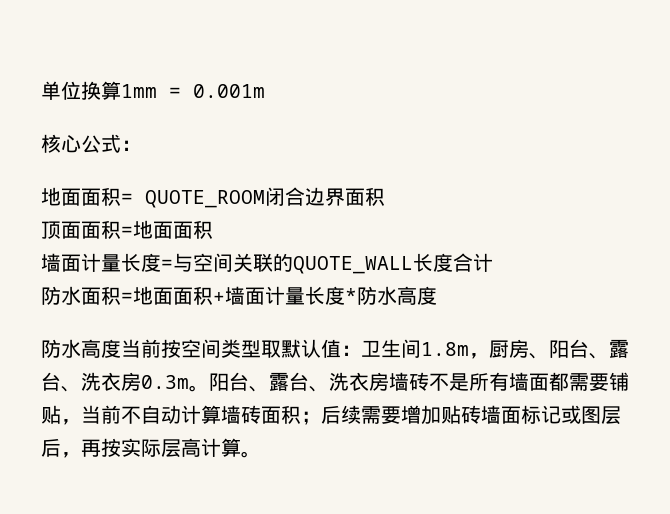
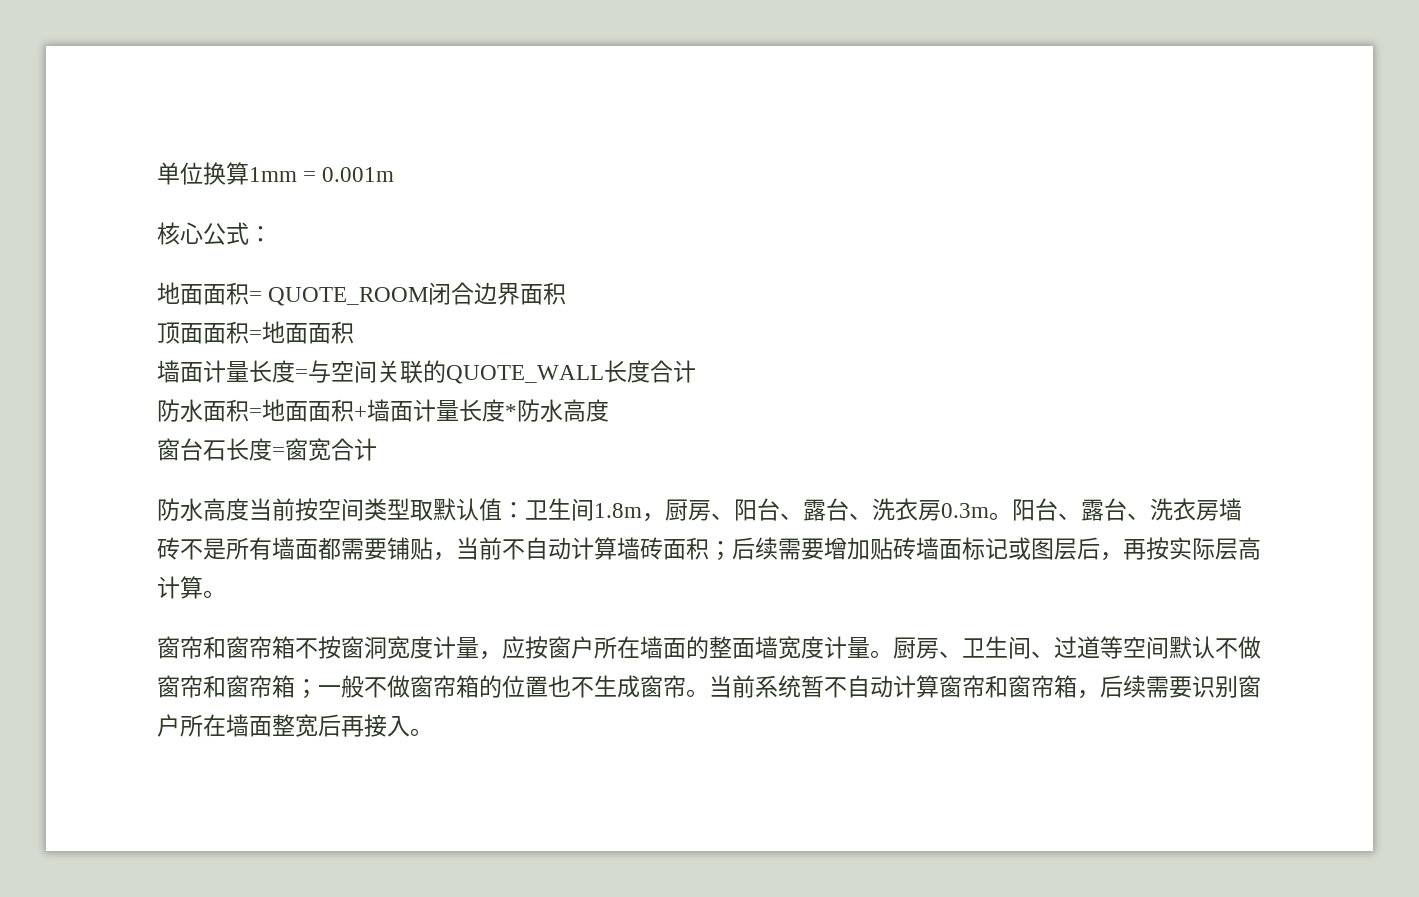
+ 窗台石长度=窗宽合计
+ 窗帘和窗帘箱不按窗洞宽度计量，应按窗户所在墙面的整面墙宽度计量。厨房、卫生间、过道等空间默认不做窗帘和窗帘箱；一般不做窗帘箱的位置也不生成窗帘。当前系统暂不自动计算窗帘和窗帘箱，后续需要识别窗户所在墙面整宽后再接入。

